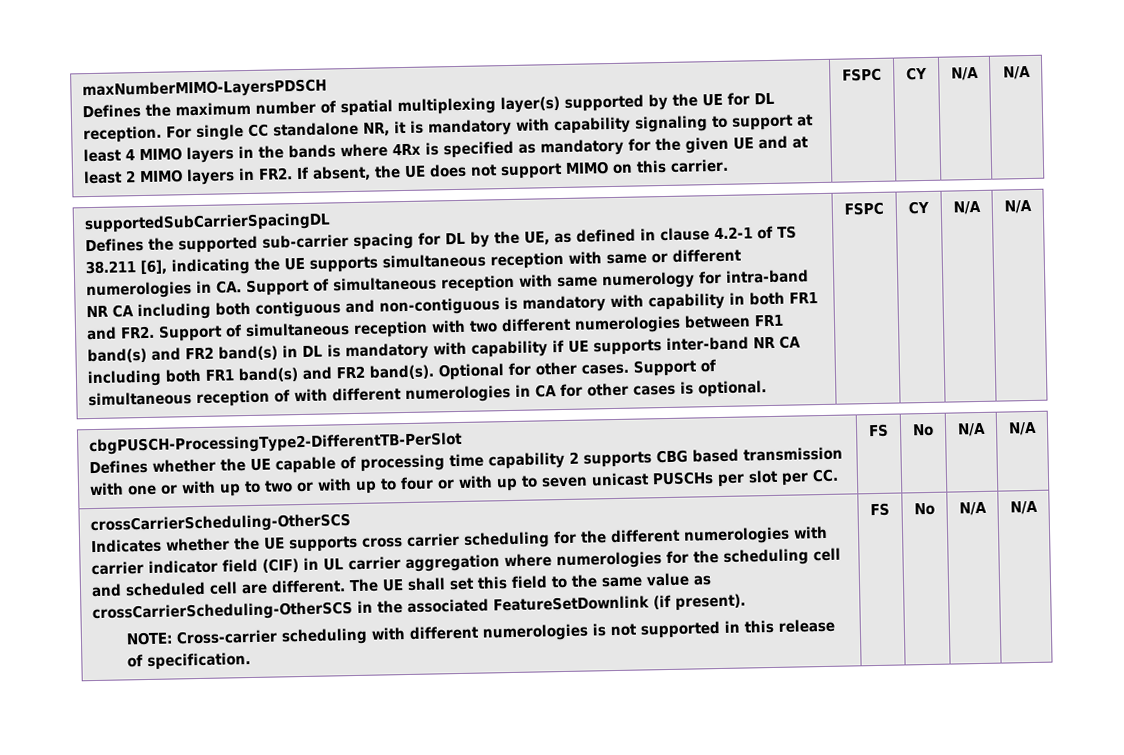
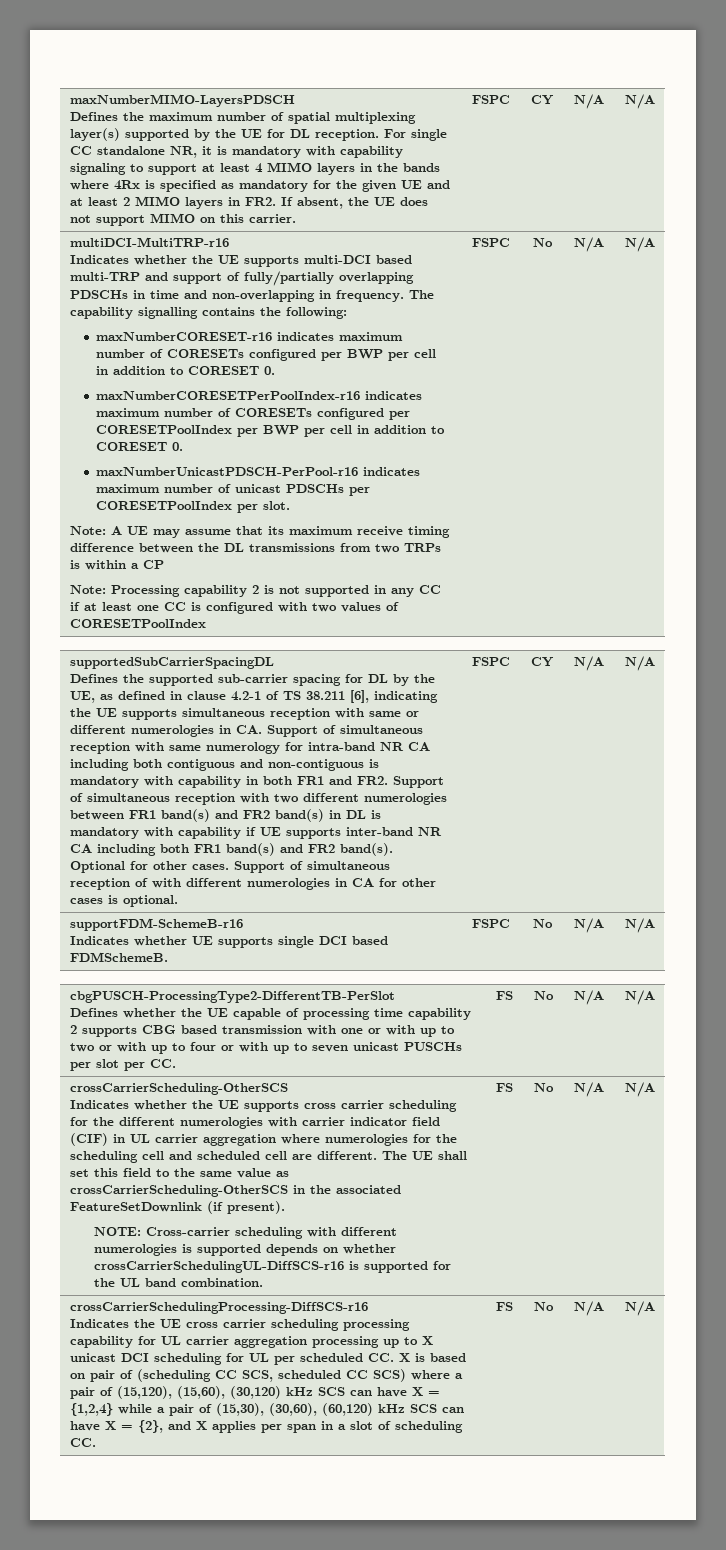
+ multiDCI-MultiTRP-r16
+ Indicates whether the UE supports multi-DCI based multi-TRP and support of fully/partially overlapping PDSCHs in time and non-overlapping in frequency. The capability signalling contains the following:
+ maxNumberCORESET-r16 indicates maximum number of CORESETs configured per BWP per cell in addition to CORESET 0.
+ maxNumberCORESETPerPoolIndex-r16 indicates maximum number of CORESETs configured per CORESETPoolIndex per BWP per cell in addition to CORESET 0.
+ maxNumberUnicastPDSCH-PerPool-r16 indicates maximum number of unicast PDSCHs per CORESETPoolIndex per slot.
+ Note: A UE may assume that its maximum receive timing difference between the DL transmissions from two TRPs is within a CP
+ Note: Processing capability 2 is not supported in any CC if at least one CC is configured with two values of CORESETPoolIndex | FSPC | No | N/A | N/A
+ supportFDM-SchemeB-r16
+ Indicates whether UE supports single DCI based FDMSchemeB. | FSPC | No | N/A | N/A
- NOTE: Cross-carrier scheduling with different numerologies is not supported in this release of specification.
+ NOTE: Cross-carrier scheduling with different numerologies is supported depends on whether crossCarrierSchedulingUL-DiffSCS-r16 is supported for the UL band combination. | FS | No | N/A | N/A
+ crossCarrierSchedulingProcessing-DiffSCS-r16
+ Indicates the UE cross carrier scheduling processing capability for UL carrier aggregation processing up to X unicast DCI scheduling for UL per scheduled CC. X is based on pair of (scheduling CC SCS, scheduled CC SCS) where a pair of (15,120), (15,60), (30,120) kHz SCS can have X = {1,2,4} while a pair of (15,30), (30,60), (60,120) kHz SCS can have X = {2}, and X applies per span in a slot of scheduling CC.

